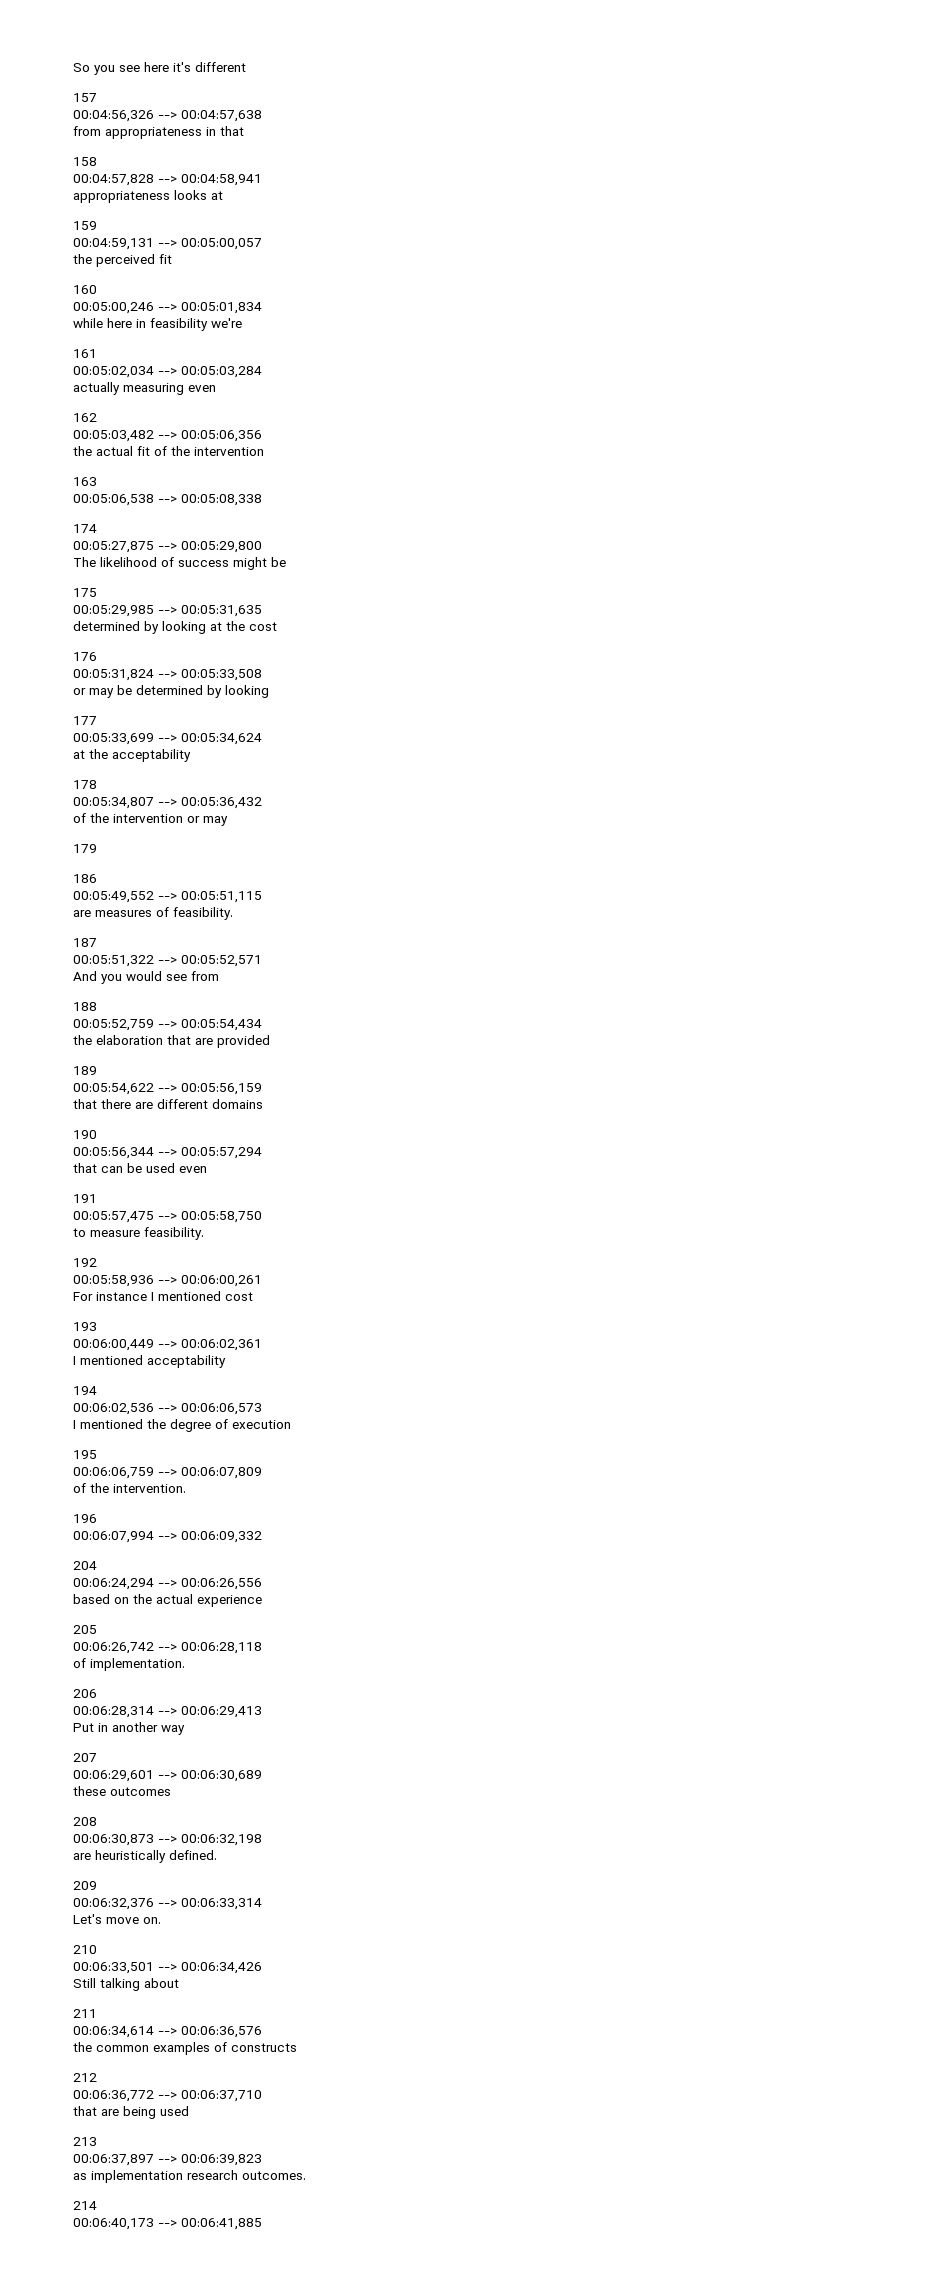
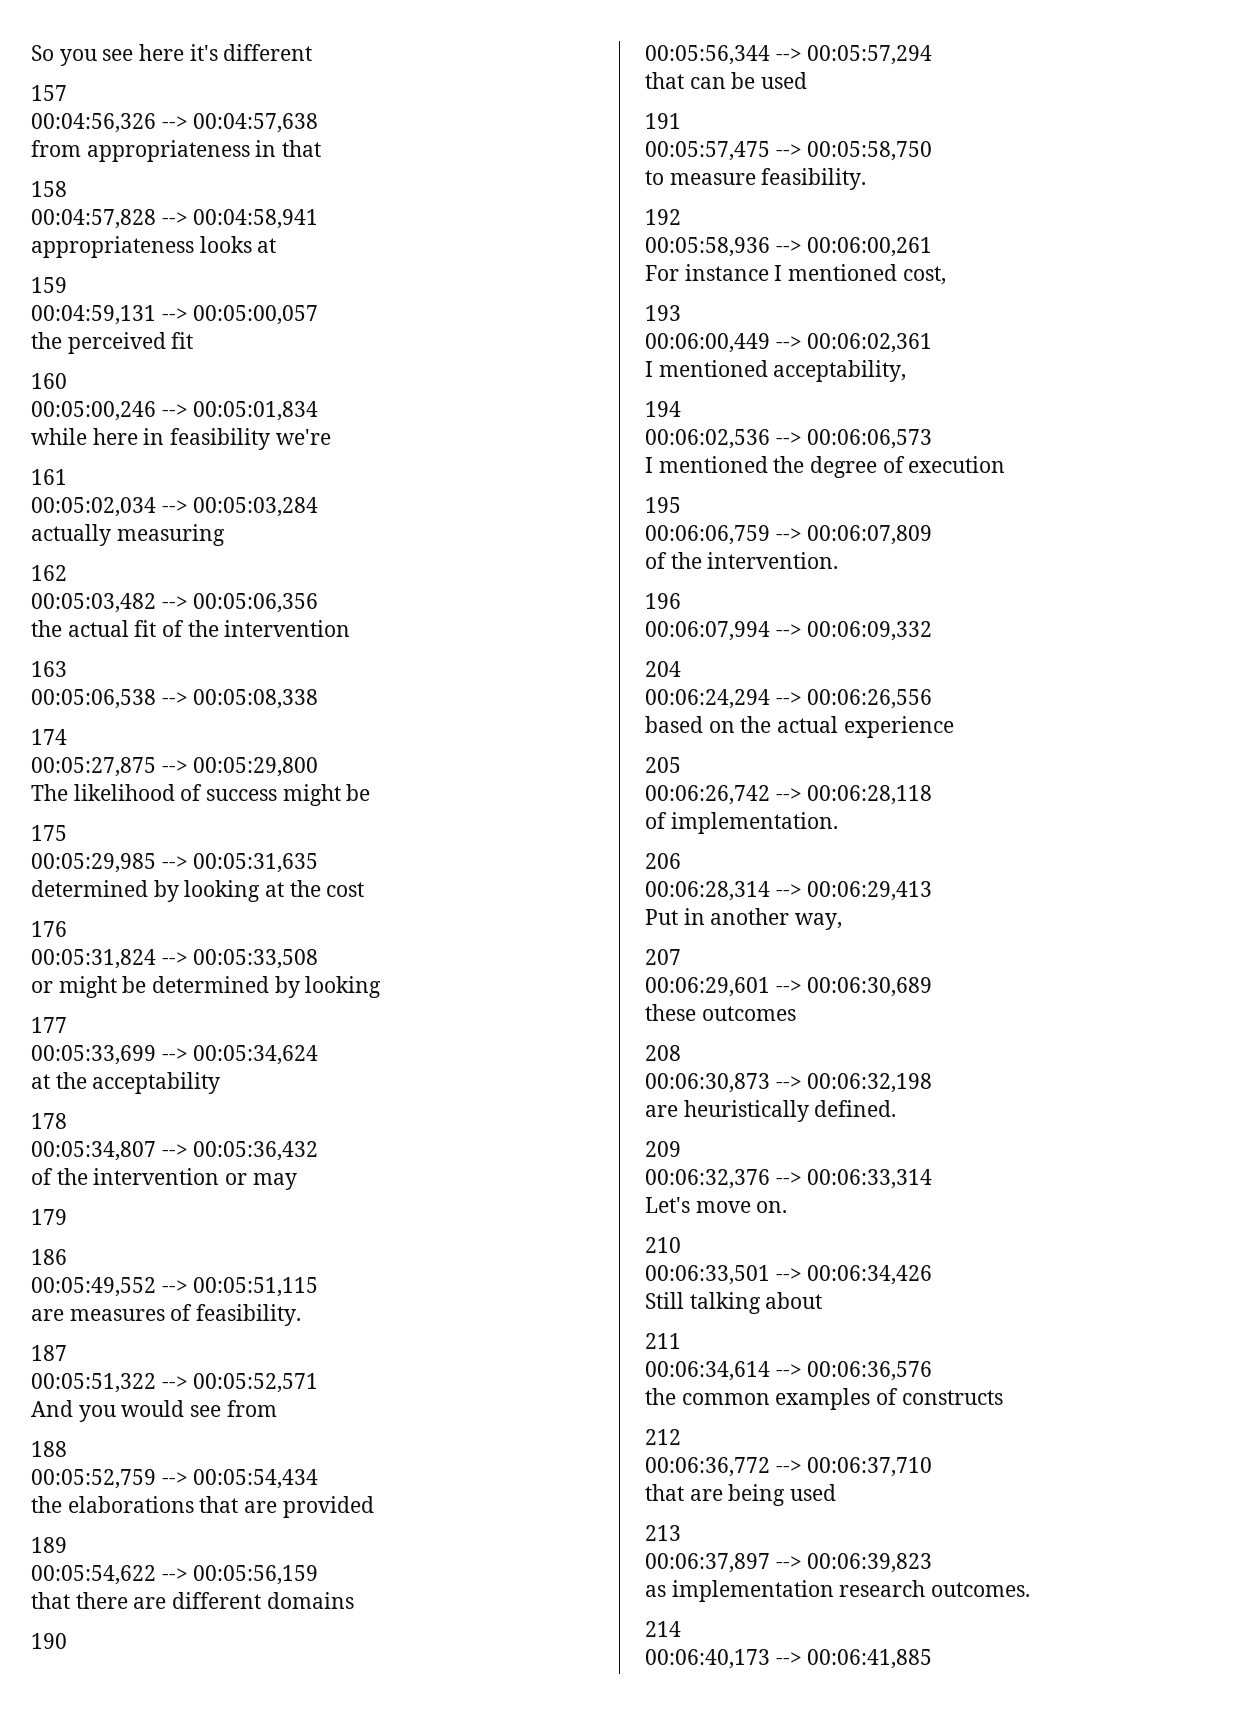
- actually measuring even
+ actually measuring
- or may be determined by looking
+ or might be determined by looking
- the elaboration that are provided
+ the elaborations that are provided
- that can be used even
+ that can be used
- For instance I mentioned cost
+ For instance I mentioned cost,
- I mentioned acceptability
+ I mentioned acceptability,
- Put in another way
+ Put in another way,

